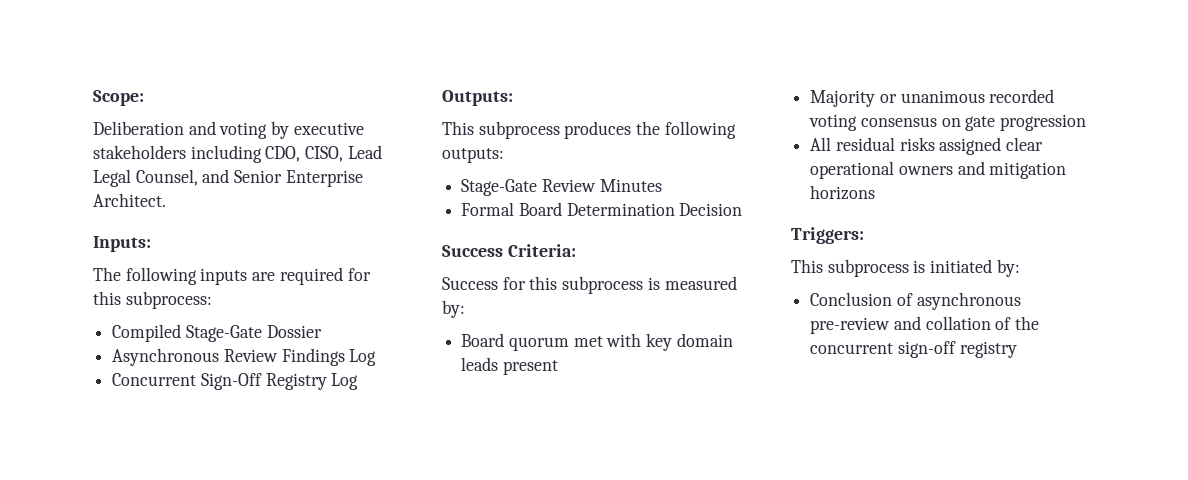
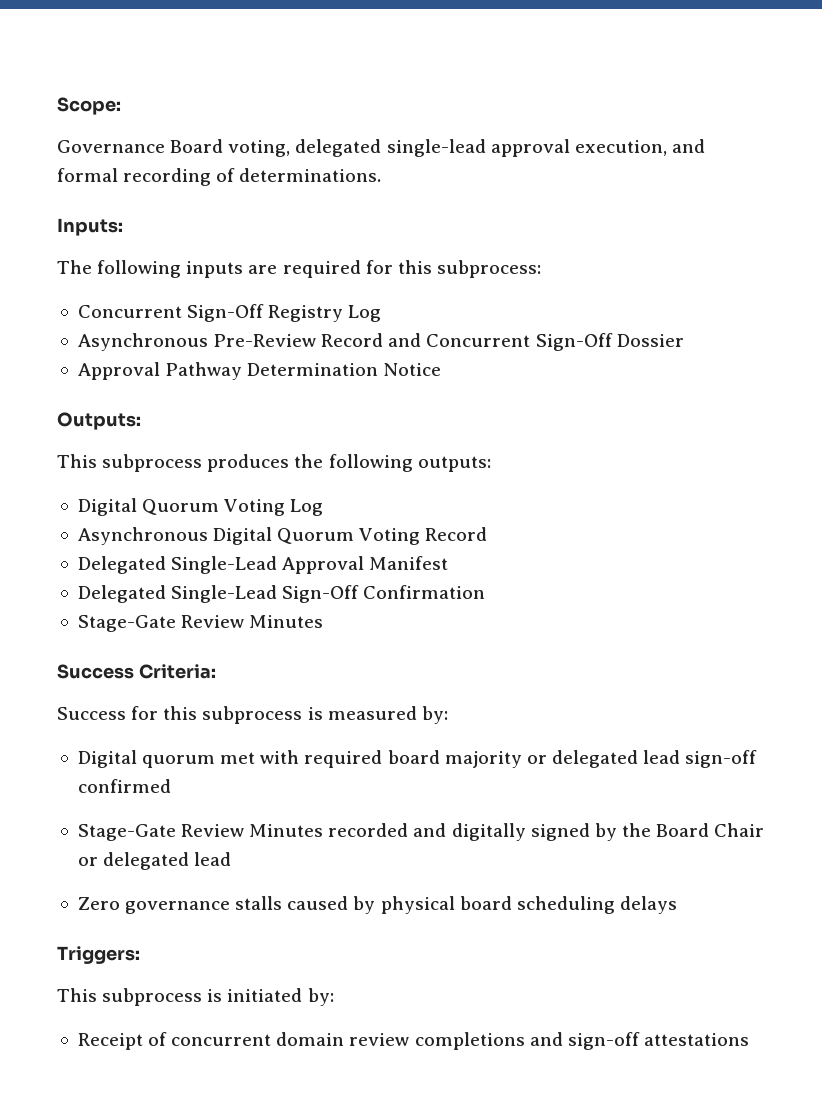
- Deliberation and voting by executive stakeholders including CDO, CISO, Lead Legal Counsel, and Senior Enterprise Architect.
+ Governance Board voting, delegated single-lead approval execution, and formal recording of determinations.
- Compiled Stage-Gate Dossier
- Asynchronous Review Findings Log
  Concurrent Sign-Off Registry Log
+ Asynchronous Pre-Review Record and Concurrent Sign-Off Dossier
+ Approval Pathway Determination Notice
+ Digital Quorum Voting Log
+ Asynchronous Digital Quorum Voting Record
+ Delegated Single-Lead Approval Manifest
+ Delegated Single-Lead Sign-Off Confirmation
  Stage-Gate Review Minutes
- Formal Board Determination Decision
- Board quorum met with key domain leads present
- Majority or unanimous recorded voting consensus on gate progression
- All residual risks assigned clear operational owners and mitigation horizons
+ Digital quorum met with required board majority or delegated lead sign-off confirmed
+ Stage-Gate Review Minutes recorded and digitally signed by the Board Chair or delegated lead
+ Zero governance stalls caused by physical board scheduling delays
- Conclusion of asynchronous pre-review and collation of the concurrent sign-off registry
+ Receipt of concurrent domain review completions and sign-off attestations

